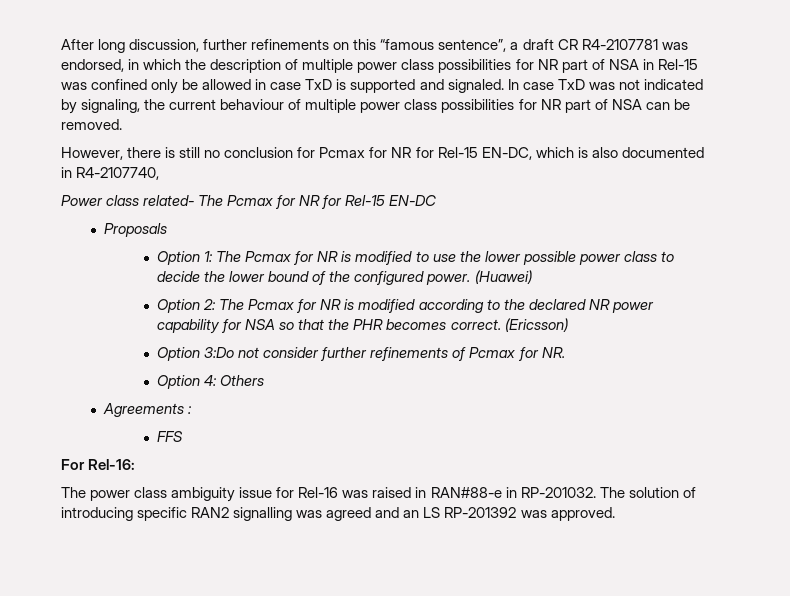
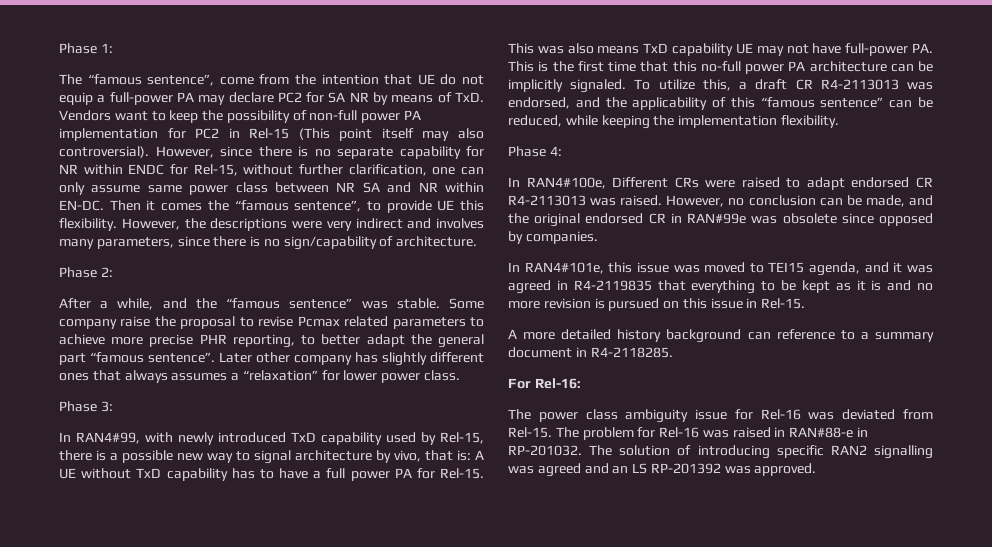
- After long discussion, further refinements on this “famous sentence”, a draft CR R4-2107781 was endorsed, in which the description of multiple power class possibilities for NR part of NSA in Rel-15 was confined only be allowed in case TxD is supported and signaled. In case TxD was not indicated by signaling, the current behaviour of multiple power class possibilities for NR part of NSA can be removed.
- However, there is still no conclusion for Pcmax for NR for Rel-15 EN-DC, which is also documented in R4-2107740,
- Power class related- The Pcmax for NR for Rel-15 EN-DC
- Proposals
- Option 1: The Pcmax for NR is modified to use the lower possible power class to decide the lower bound of the configured power. (Huawei)
- Option 2: The Pcmax for NR is modified according to the declared NR power capability for NSA so that the PHR becomes correct. (Ericsson)
- Option 3:Do not consider further refinements of Pcmax for NR.
- Option 4: Others
- Agreements :
- FFS
+ Phase 1:
+ The “famous sentence”, come from the intention that UE do not equip a full-power PA may declare PC2 for SA NR by means of TxD. Vendors want to keep the possibility of non-full power PA implementation for PC2 in Rel-15 (This point itself may also controversial). However, since there is no separate capability for NR within ENDC for Rel-15, without further clarification, one can only assume same power class between NR SA and NR within EN-DC. Then it comes the “famous sentence”, to provide UE this flexibility. However, the descriptions were very indirect and involves many parameters, since there is no sign/capability of architecture.
+ Phase 2:
+ After a while, and the “famous sentence” was stable. Some company raise the proposal to revise Pcmax related parameters to achieve more precise PHR reporting, to better adapt the general part “famous sentence”. Later other company has slightly different ones that always assumes a “relaxation” for lower power class.
+ Phase 3:
+ In RAN4#99, with newly introduced TxD capability used by Rel-15, there is a possible new way to signal architecture by vivo, that is: A UE without TxD capability has to have a full power PA for Rel-15. This was also means TxD capability UE may not have full-power PA. This is the first time that this no-full power PA architecture can be implicitly signaled. To utilize this, a draft CR R4-2113013 was endorsed, and the applicability of this “famous sentence” can be reduced, while keeping the implementation flexibility.
+ Phase 4:
+ In RAN4#100e, Different CRs were raised to adapt endorsed CR R4-2113013 was raised. However, no conclusion can be made, and the original endorsed CR in RAN#99e was obsolete since opposed by companies.
+ In RAN4#101e, this issue was moved to TEI15 agenda, and it was agreed in R4-2119835 that everything to be kept as it is and no more revision is pursued on this issue in Rel-15.
+ A more detailed history background can reference to a summary document in R4-2118285.
- The power class ambiguity issue for Rel-16 was raised in RAN#88-e in RP-201032.
+ The power class ambiguity issue for Rel-16 was deviated from Rel-15. The problem for Rel-16 was raised in RAN#88-e in RP-201032.

